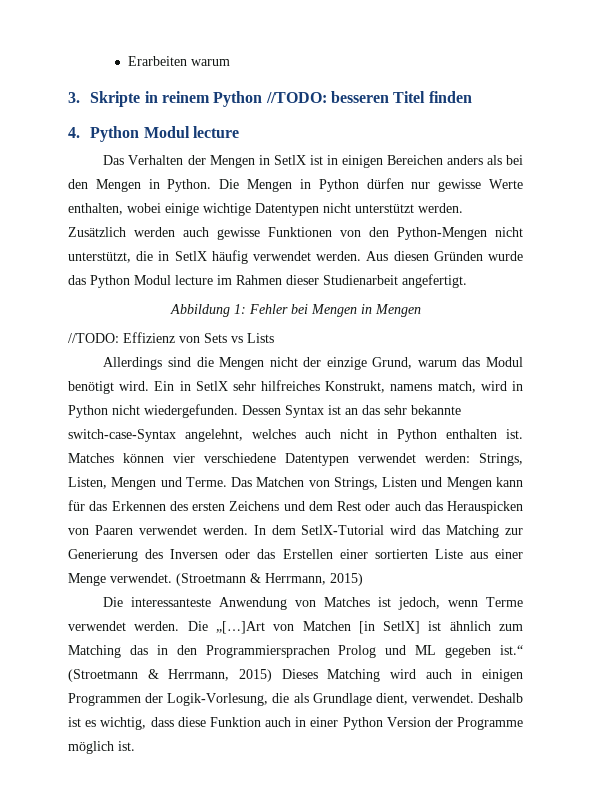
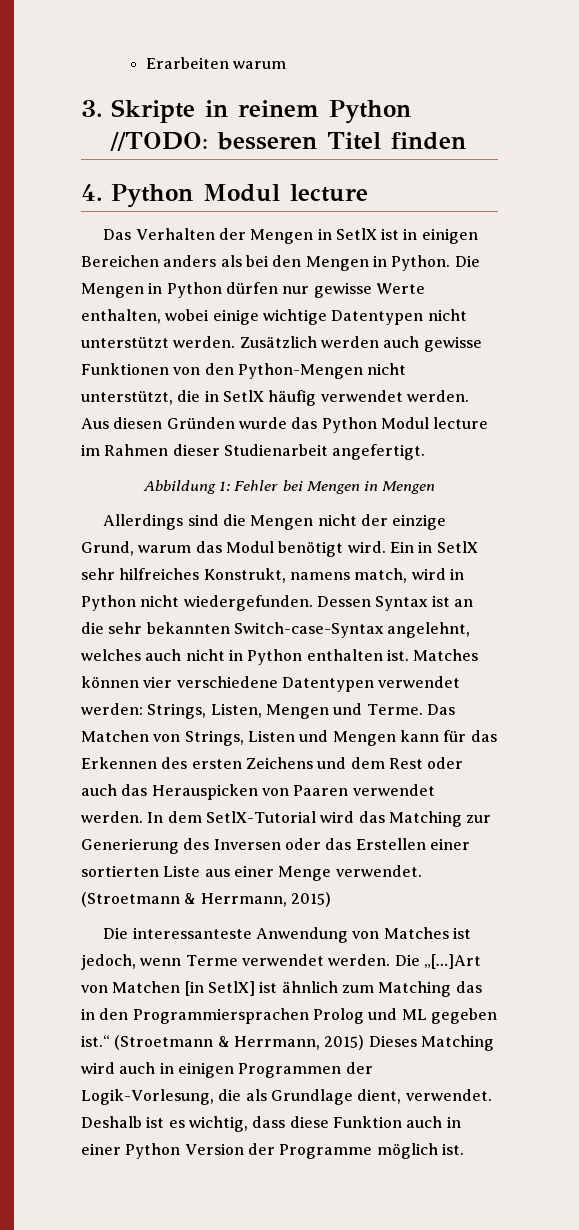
- //TODO: Effizienz von Sets vs Lists
- Dessen Syntax ist an das sehr bekannte switch-case-Syntax angelehnt, welches auch nicht in Python enthalten ist.
+ Dessen Syntax ist an die sehr bekannten Switch-case-Syntax angelehnt, welches auch nicht in Python enthalten ist.

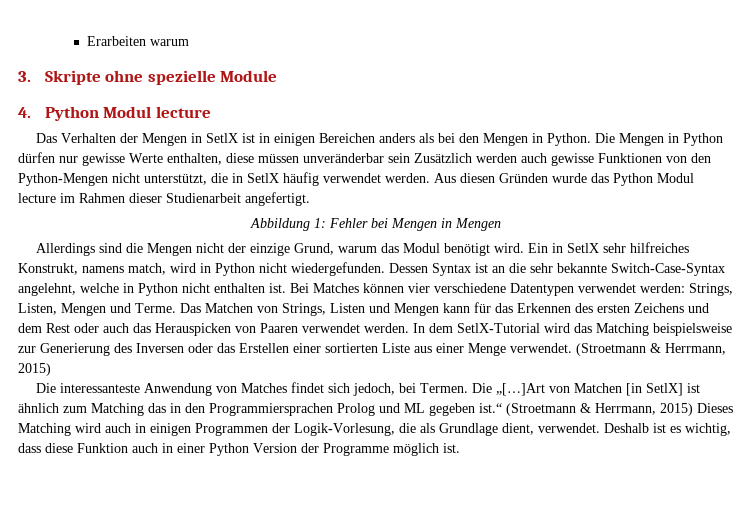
- 3. Skripte in reinem Python //TODO: besseren Titel finden
+ 3. Skripte ohne spezielle Module
- Die Mengen in Python dürfen nur gewisse Werte enthalten, wobei einige wichtige Datentypen nicht unterstützt werden. Zusätzlich werden auch gewisse Funktionen von den Python-Mengen nicht unterstützt, die in SetlX häufig verwendet werden.
+ Die Mengen in Python dürfen nur gewisse Werte enthalten, diese müssen unveränderbar sein Zusätzlich werden auch gewisse Funktionen von den Python-Mengen nicht unterstützt, die in SetlX häufig verwendet werden.
- Dessen Syntax ist an die sehr bekannten Switch-case-Syntax angelehnt, welches auch nicht in Python enthalten ist.
+ Dessen Syntax ist an die sehr bekannte Switch-Case-Syntax angelehnt, welche in Python nicht enthalten ist.
- Matches können vier verschiedene Datentypen verwendet werden: Strings, Listen, Mengen und Terme.
+ Bei Matches können vier verschiedene Datentypen verwendet werden: Strings, Listen, Mengen und Terme.
- In dem SetlX-Tutorial wird das Matching zur Generierung des Inversen oder das Erstellen einer sortierten Liste aus einer Menge verwendet.
+ In dem SetlX-Tutorial wird das Matching beispielsweise zur Generierung des Inversen oder das Erstellen einer sortierten Liste aus einer Menge verwendet.
- Die interessanteste Anwendung von Matches ist jedoch, wenn Terme verwendet werden.
+ Die interessanteste Anwendung von Matches findet sich jedoch, bei Termen.

